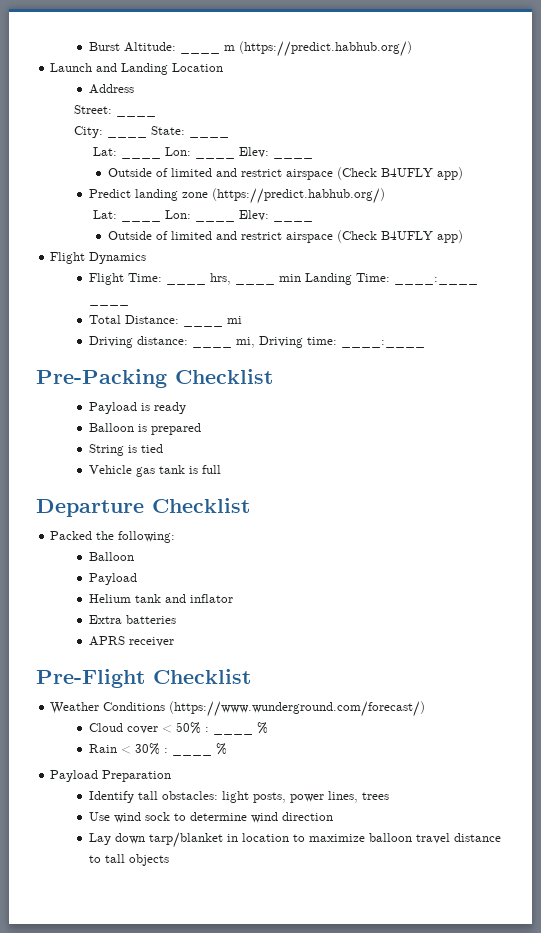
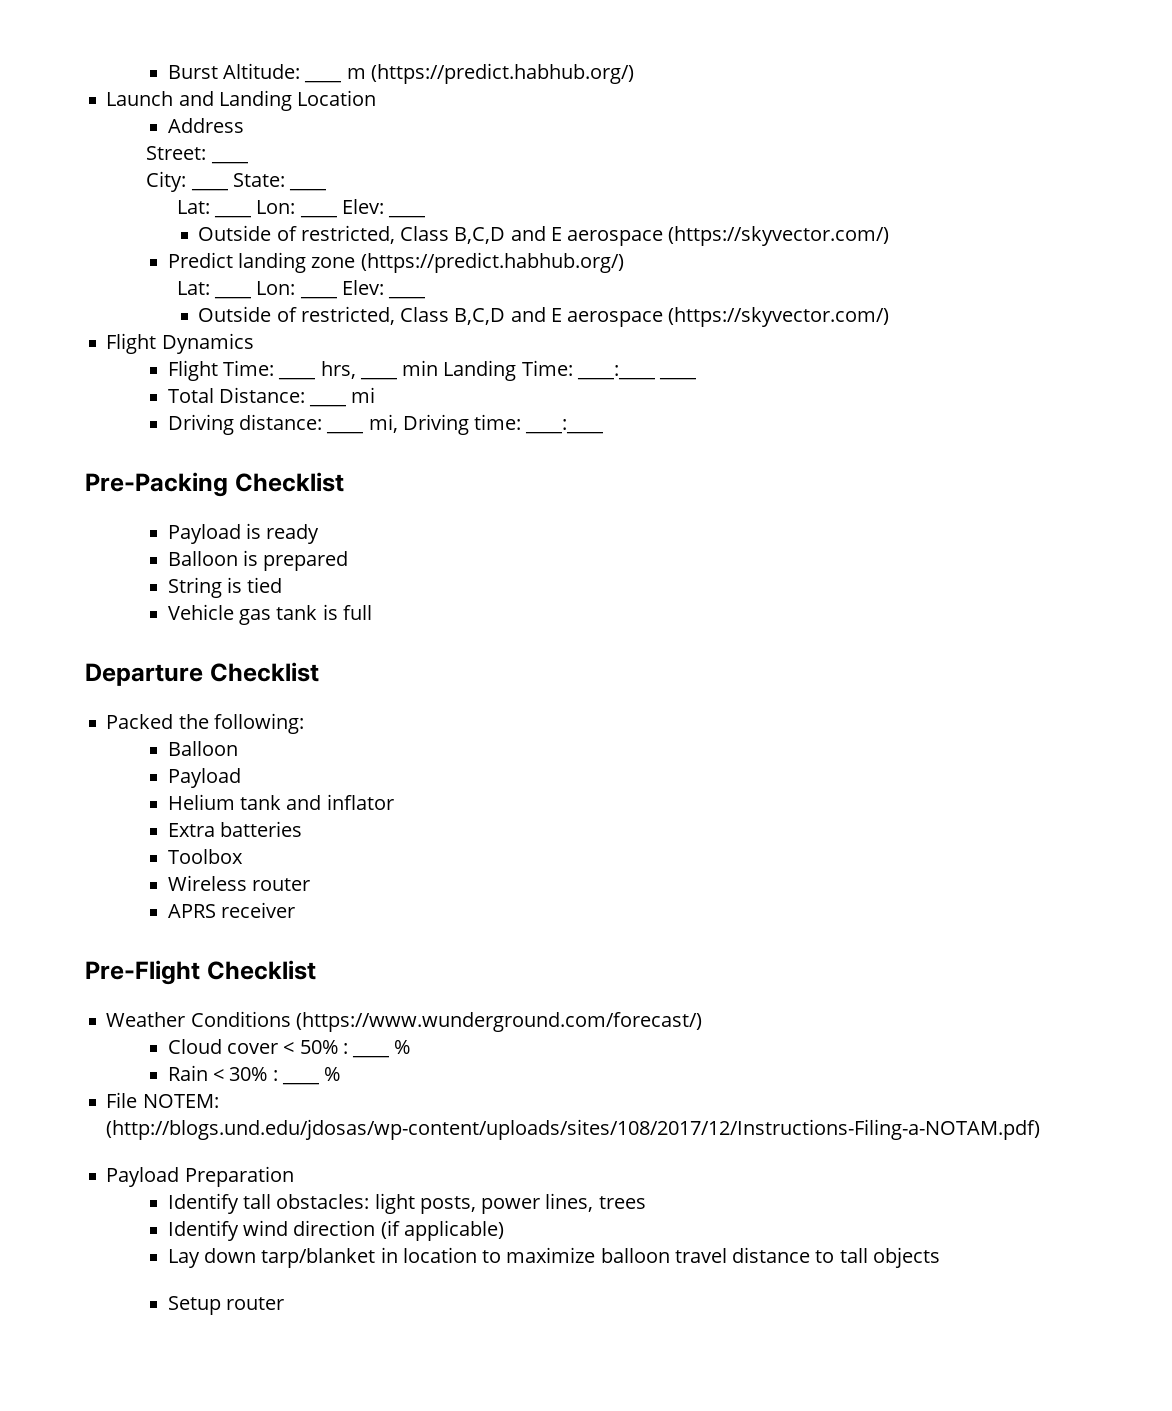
  City: ____ State: ____
  Lat: ____ Lon: ____ Elev: ____
- Outside of limited and restrict airspace (Check B4UFLY app)
+ Outside of restricted, Class B,C,D and E aerospace (https://skyvector.com/)
  Predict landing zone (https://predict.habhub.org/)
  Lat: ____ Lon: ____ Elev: ____
- Outside of limited and restrict airspace (Check B4UFLY app)
+ Outside of restricted, Class B,C,D and E aerospace (https://skyvector.com/)
+ Toolbox
+ Wireless router
+ File NOTEM: (http://blogs.und.edu/jdosas/wp-content/uploads/sites/108/2017/12/Instructions-Filing-a-NOTAM.pdf)
- Use wind sock to determine wind direction
+ Identify wind direction (if applicable)
+ Setup router

